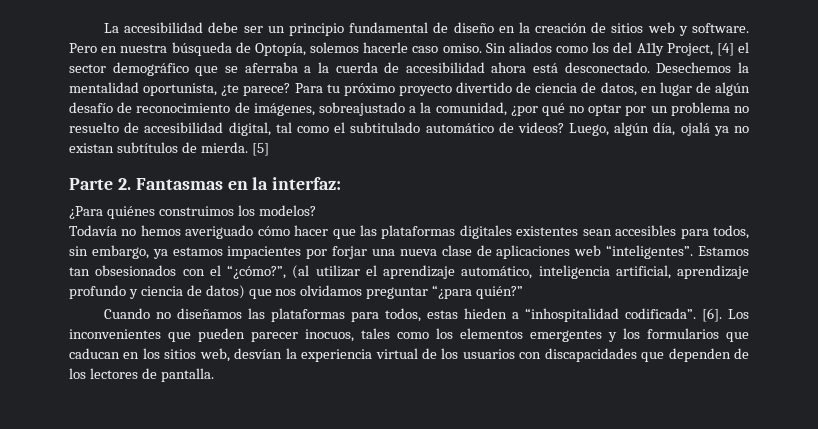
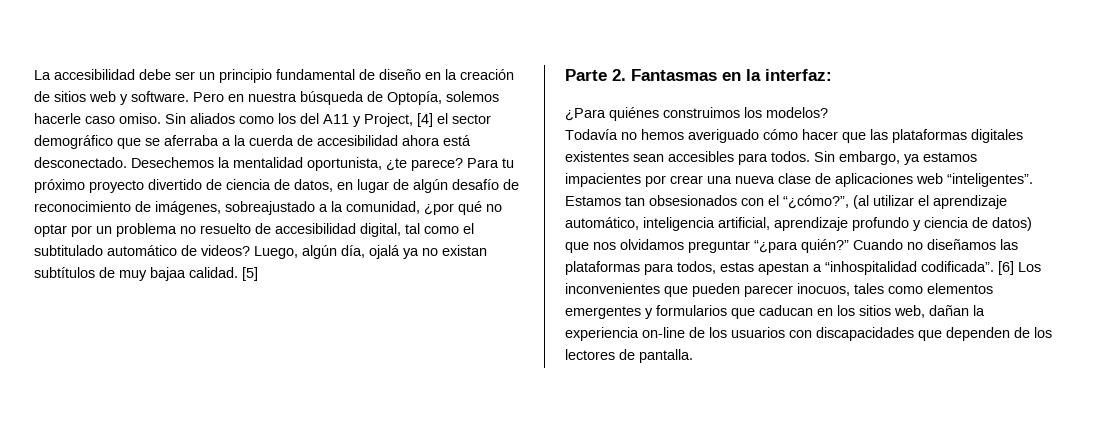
- Sin aliados como los del A11y Project, [4] el sector demográfico que se aferraba a la cuerda de accesibilidad ahora está desconectado.
+ Sin aliados como los del A11 y Project, [4] el sector demográfico que se aferraba a la cuerda de accesibilidad ahora está desconectado.
- Luego, algún día, ojalá ya no existan subtítulos de mierda.
+ Luego, algún día, ojalá ya no existan subtítulos de muy bajaa calidad.
- Todavía no hemos averiguado cómo hacer que las plataformas digitales existentes sean accesibles para todos, sin embargo, ya estamos impacientes por forjar una nueva clase de aplicaciones web “inteligentes”.
+ Todavía no hemos averiguado cómo hacer que las plataformas digitales existentes sean accesibles para todos. Sin embargo, ya estamos impacientes por crear una nueva clase de aplicaciones web “inteligentes”.
- Estamos tan obsesionados con el “¿cómo?”, (al utilizar el aprendizaje automático, inteligencia artificial, aprendizaje profundo y ciencia de datos) que nos olvidamos preguntar “¿para quién?”
- Cuando no diseñamos las plataformas para todos, estas hieden a “inhospitalidad codificada”.
+ Estamos tan obsesionados con el “¿cómo?”, (al utilizar el aprendizaje automático, inteligencia artificial, aprendizaje profundo y ciencia de datos) que nos olvidamos preguntar “¿para quién?” Cuando no diseñamos las plataformas para todos, estas apestan a “inhospitalidad codificada”.
- [6]. Los inconvenientes que pueden parecer inocuos, tales como los elementos emergentes y los formularios que caducan en los sitios web, desvían la experiencia virtual de los usuarios con discapacidades que dependen de los lectores de pantalla.
+ [6] Los inconvenientes que pueden parecer inocuos, tales como elementos emergentes y formularios que caducan en los sitios web, dañan la experiencia on-line de los usuarios con discapacidades que dependen de los lectores de pantalla.

